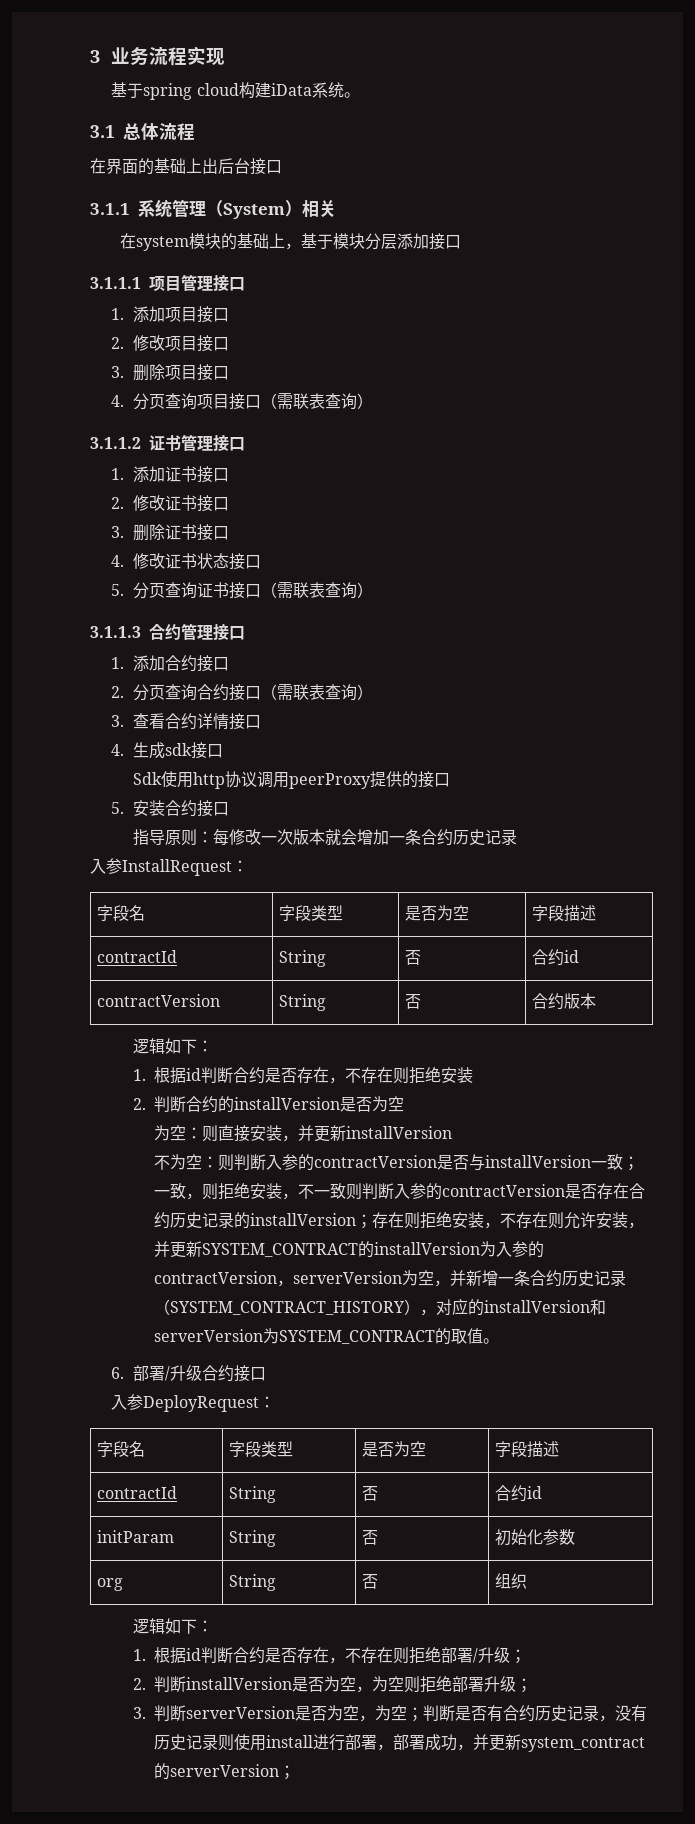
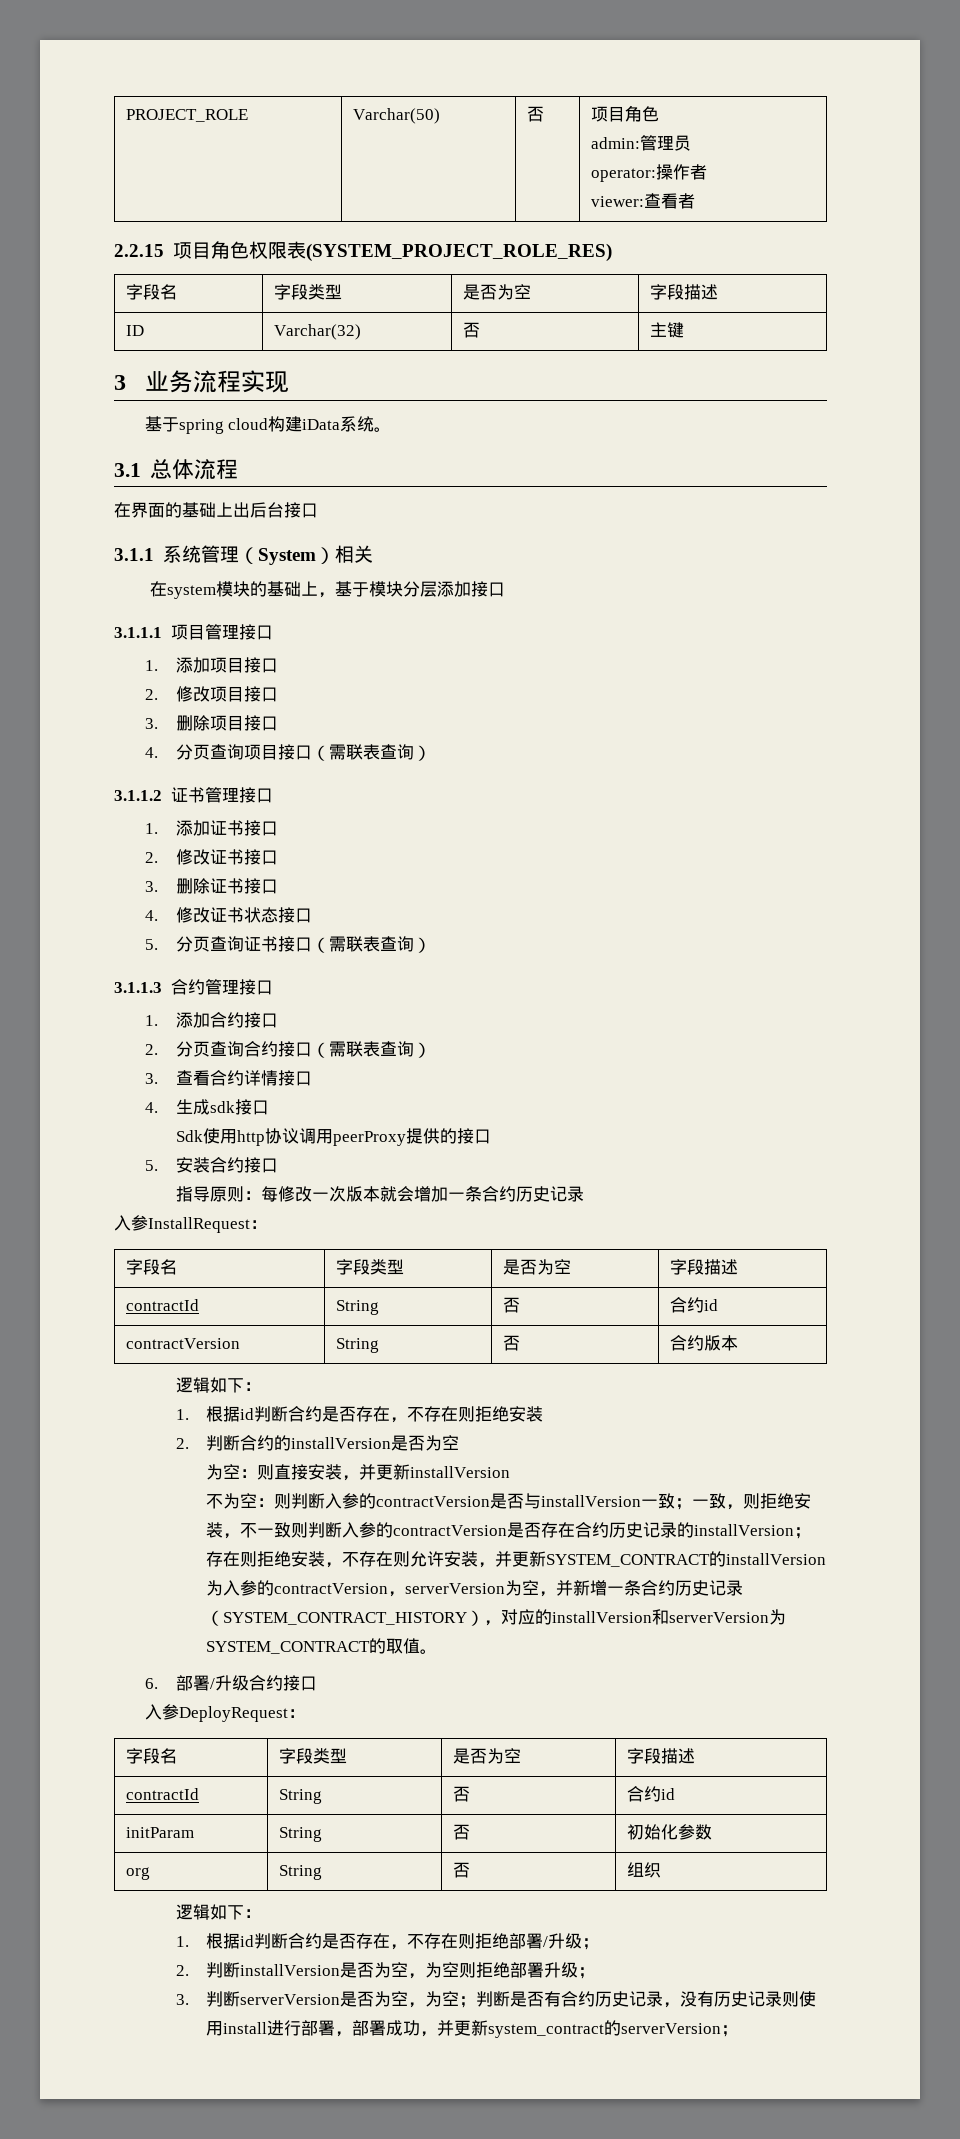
+ PROJECT_ROLE | Varchar(50) | 否 | 项目角色
+ admin:管理员
+ operator:操作者
+ viewer:查看者
+ 2.2.15项目角色权限表(SYSTEM_PROJECT_ROLE_RES)
+ 字段名 | 字段类型 | 是否为空 | 字段描述
+ ID | Varchar(32) | 否 | 主键

